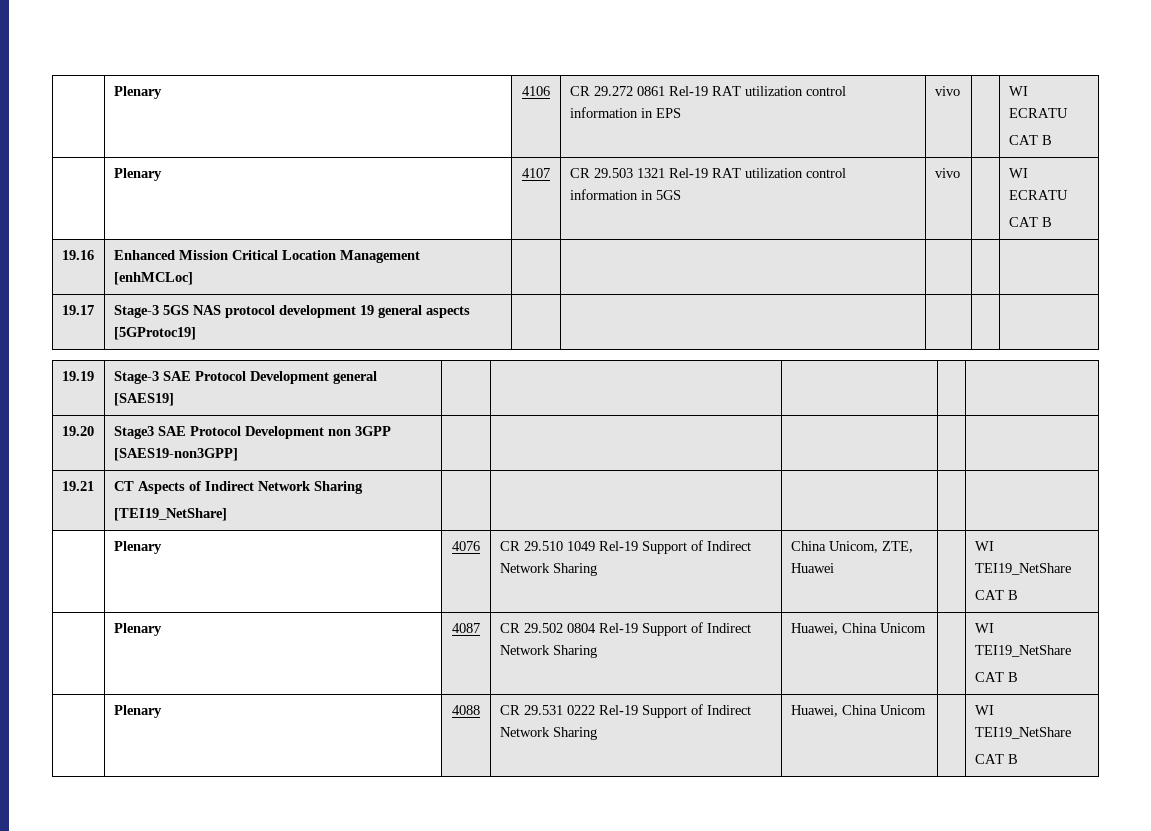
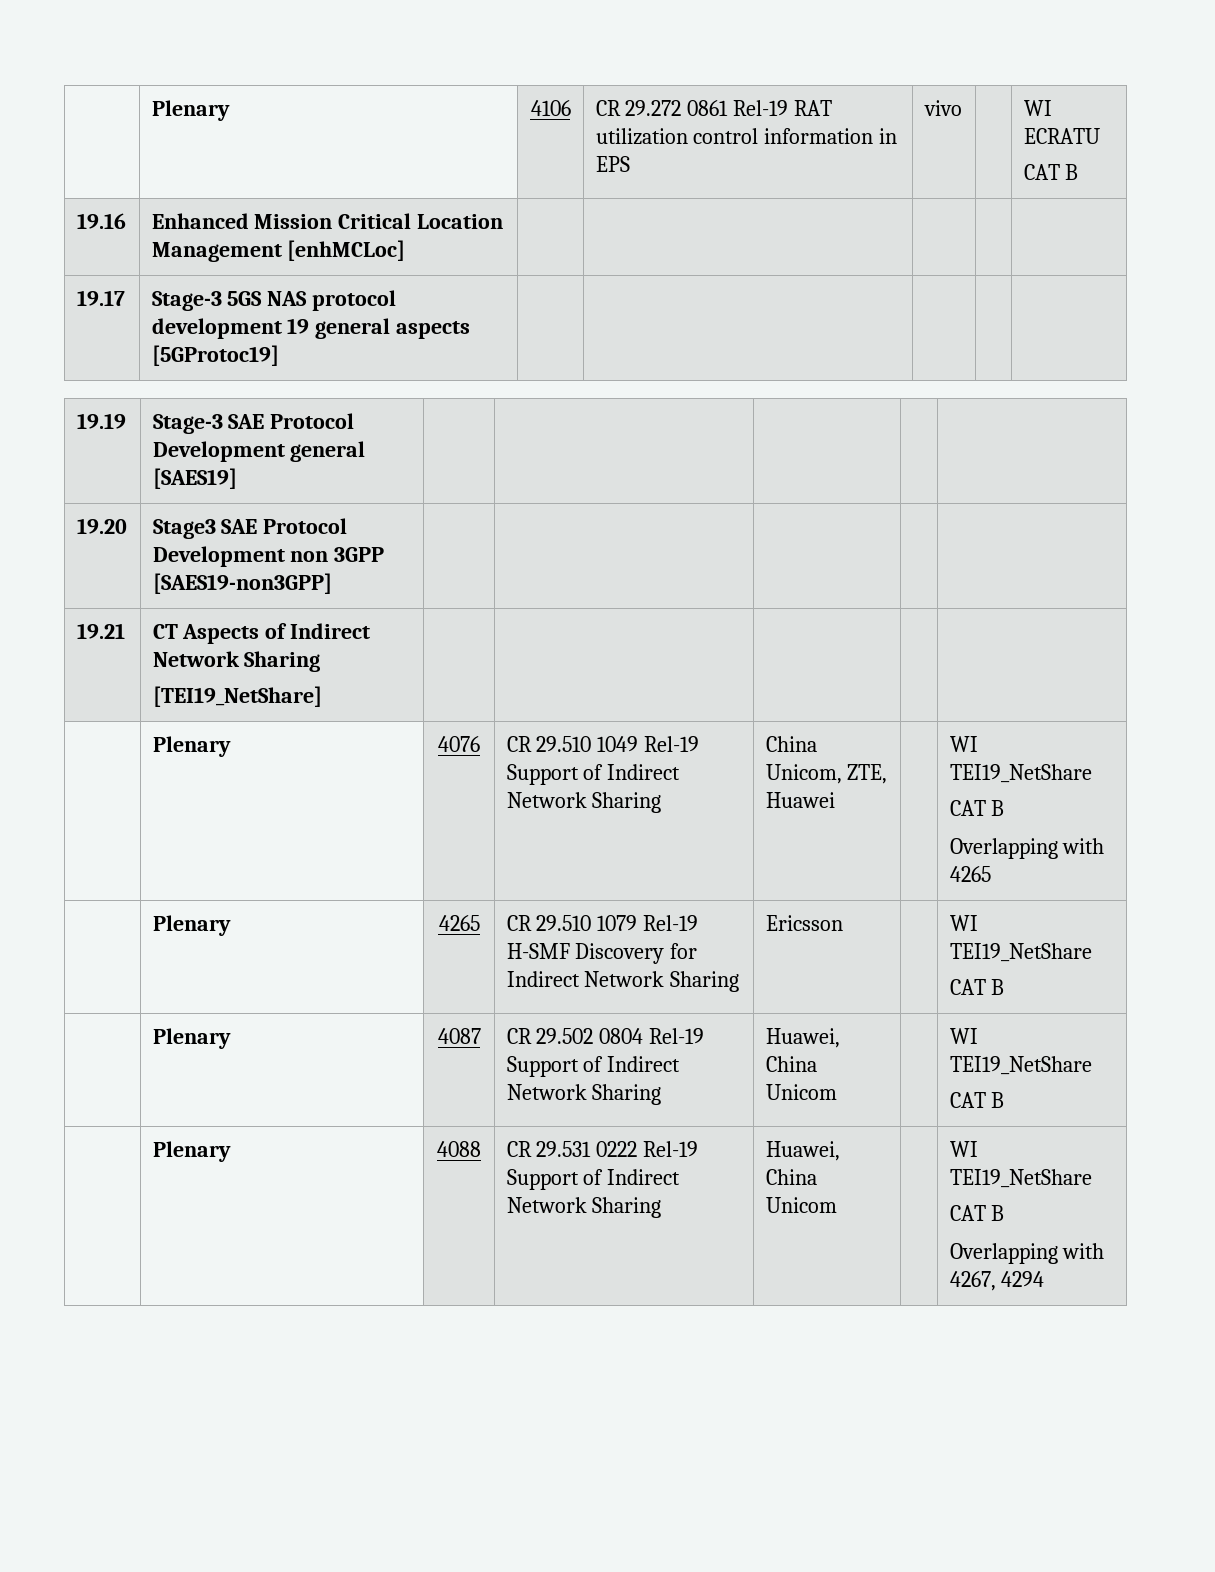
- | Plenary | 4107 | CR 29.503 1321 Rel-19 RAT utilization control information in 5GS | vivo | | WI ECRATU
- CAT B
  | Plenary | 4076 | CR 29.510 1049 Rel-19 Support of Indirect Network Sharing | China Unicom, ZTE, Huawei | | WI TEI19_NetShare
+ CAT B
+ Overlapping with 4265
+ | Plenary | 4265 | CR 29.510 1079 Rel-19 H-SMF Discovery for Indirect Network Sharing | Ericsson | | WI TEI19_NetShare
  | Plenary | 4088 | CR 29.531 0222 Rel-19 Support of Indirect Network Sharing | Huawei, China Unicom | | WI TEI19_NetShare
  CAT B
+ Overlapping with 4267, 4294

